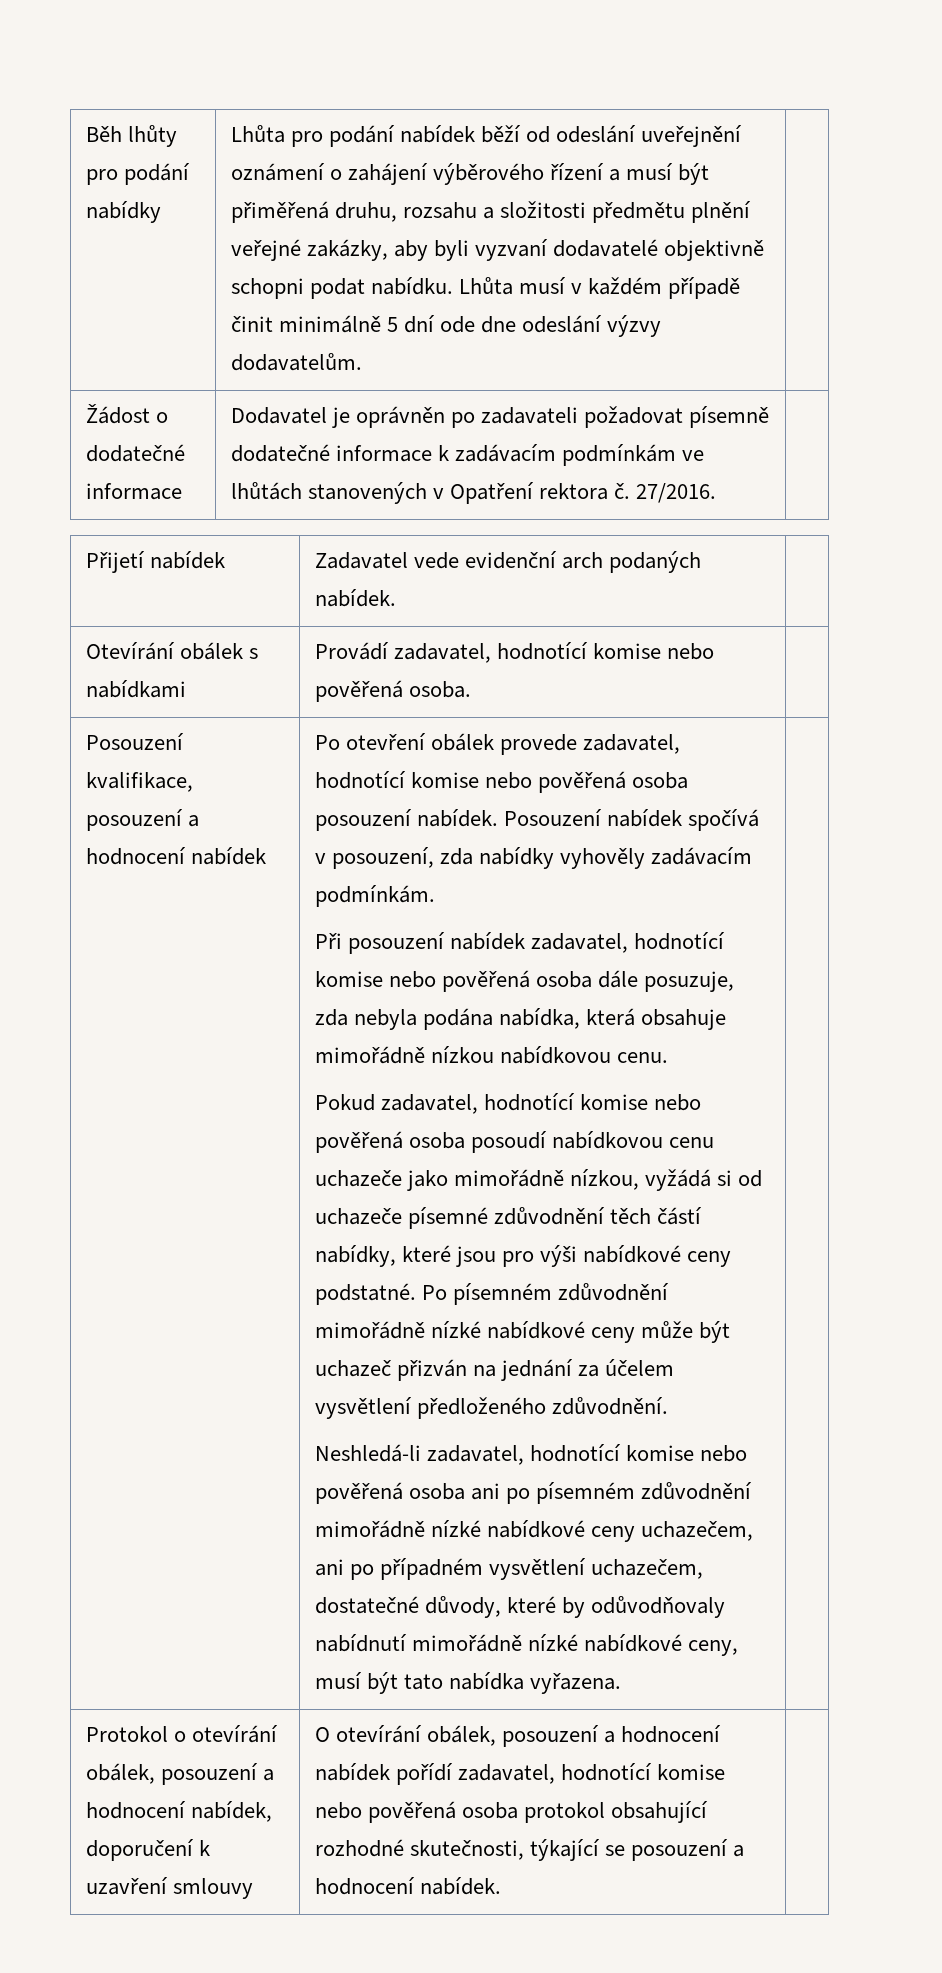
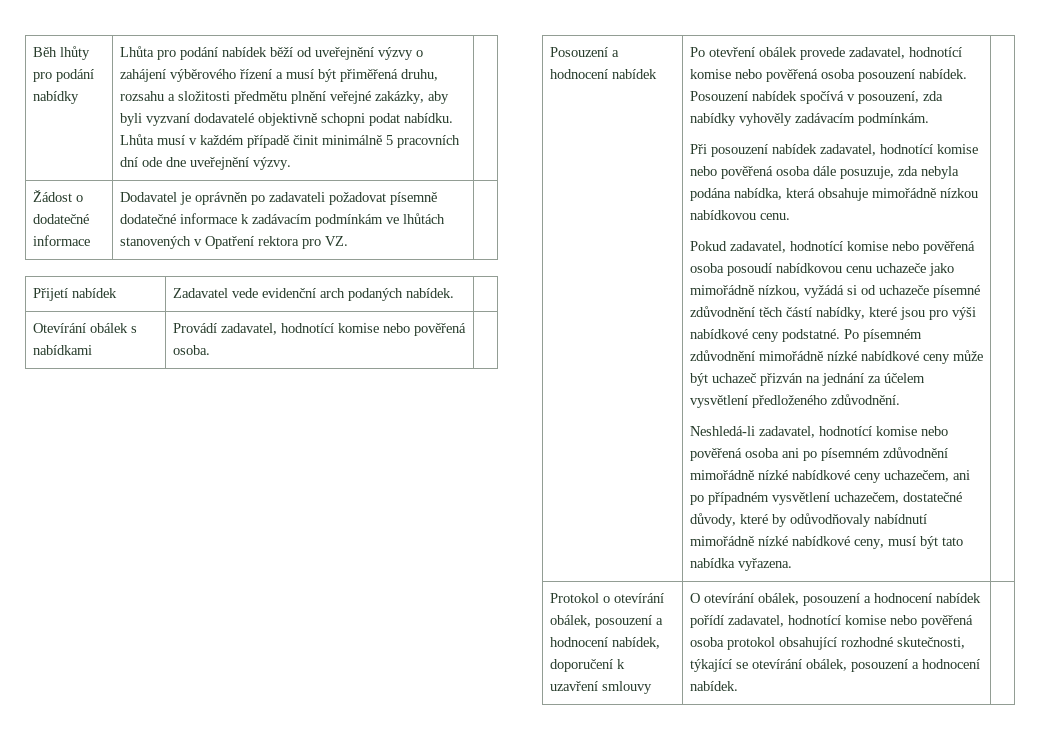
- Lhůta pro podání nabídek běží od odeslání uveřejnění oznámení o zahájení výběrového řízení a musí být přiměřená druhu, rozsahu a složitosti předmětu plnění veřejné zakázky, aby byli vyzvaní dodavatelé objektivně schopni podat nabídku.
+ Lhůta pro podání nabídek běží od uveřejnění výzvy o zahájení výběrového řízení a musí být přiměřená druhu, rozsahu a složitosti předmětu plnění veřejné zakázky, aby byli vyzvaní dodavatelé objektivně schopni podat nabídku.
- Lhůta musí v každém případě činit minimálně 5 dní ode dne odeslání výzvy dodavatelům.
+ Lhůta musí v každém případě činit minimálně 5 pracovních dní ode dne uveřejnění výzvy.
- Žádost o dodatečné informace | Dodavatel je oprávněn po zadavateli požadovat písemně dodatečné informace k zadávacím podmínkám ve lhůtách stanovených v Opatření rektora č. 27/2016. |
+ Žádost o dodatečné informace | Dodavatel je oprávněn po zadavateli požadovat písemně dodatečné informace k zadávacím podmínkám ve lhůtách stanovených v Opatření rektora pro VZ. |
- Posouzení kvalifikace, posouzení a hodnocení nabídek
+ Posouzení a hodnocení nabídek
- Protokol o otevírání obálek, posouzení a hodnocení nabídek, doporučení k uzavření smlouvy | O otevírání obálek, posouzení a hodnocení nabídek pořídí zadavatel, hodnotící komise nebo pověřená osoba protokol obsahující rozhodné skutečnosti, týkající se posouzení a hodnocení nabídek. |
+ Protokol o otevírání obálek, posouzení a hodnocení nabídek, doporučení k uzavření smlouvy | O otevírání obálek, posouzení a hodnocení nabídek pořídí zadavatel, hodnotící komise nebo pověřená osoba protokol obsahující rozhodné skutečnosti, týkající se otevírání obálek, posouzení a hodnocení nabídek. |

